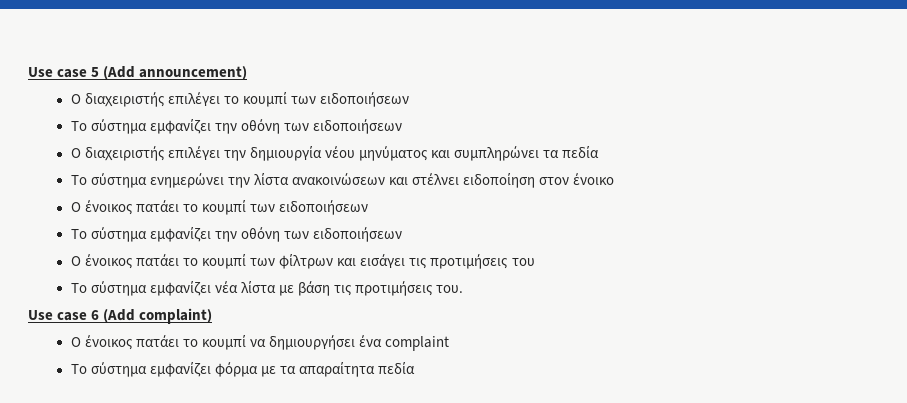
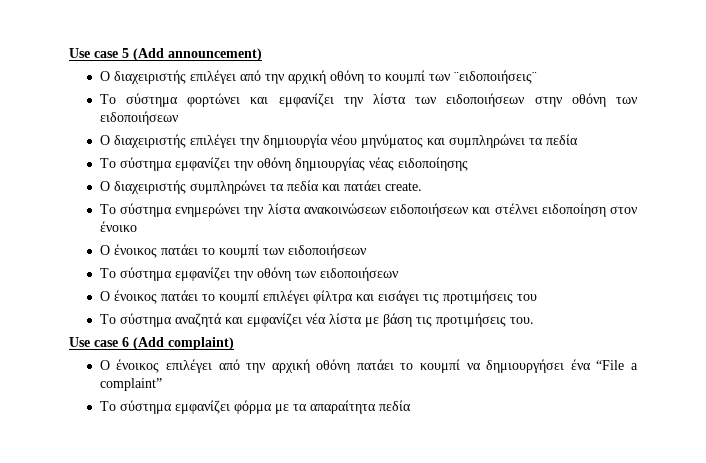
- Ο διαχειριστής επιλέγει το κουμπί των ειδοποιήσεων
- Το σύστημα εμφανίζει την οθόνη των ειδοποιήσεων
+ Ο διαχειριστής επιλέγει από την αρχική οθόνη το κουμπί των ¨ειδοποιήσεις¨
+ Το σύστημα φορτώνει και εμφανίζει την λίστα των ειδοποιήσεων στην οθόνη των ειδοποιήσεων
+ Το σύστημα εμφανίζει την οθόνη δημιουργίας νέας ειδοποίησης
+ Ο διαχειριστής συμπληρώνει τα πεδία και πατάει create.
- Το σύστημα ενημερώνει την λίστα ανακοινώσεων και στέλνει ειδοποίηση στον ένοικο
+ Το σύστημα ενημερώνει την λίστα ανακοινώσεων ειδοποιήσεων και στέλνει ειδοποίηση στον ένοικο
- Ο ένοικος πατάει το κουμπί των φίλτρων και εισάγει τις προτιμήσεις του
+ Ο ένοικος πατάει το κουμπί επιλέγει φίλτρα και εισάγει τις προτιμήσεις του
- Το σύστημα εμφανίζει νέα λίστα με βάση τις προτιμήσεις του.
+ Το σύστημα αναζητά και εμφανίζει νέα λίστα με βάση τις προτιμήσεις του.
- Ο ένοικος πατάει το κουμπί να δημιουργήσει ένα complaint
+ Ο ένοικος επιλέγει από την αρχική οθόνη πατάει το κουμπί να δημιουργήσει ένα “File a complaint”

